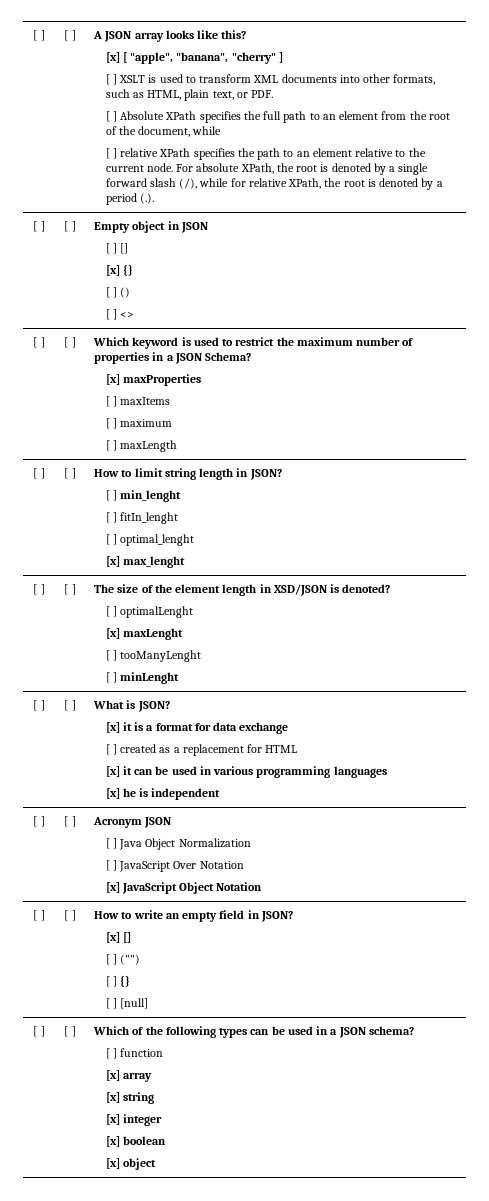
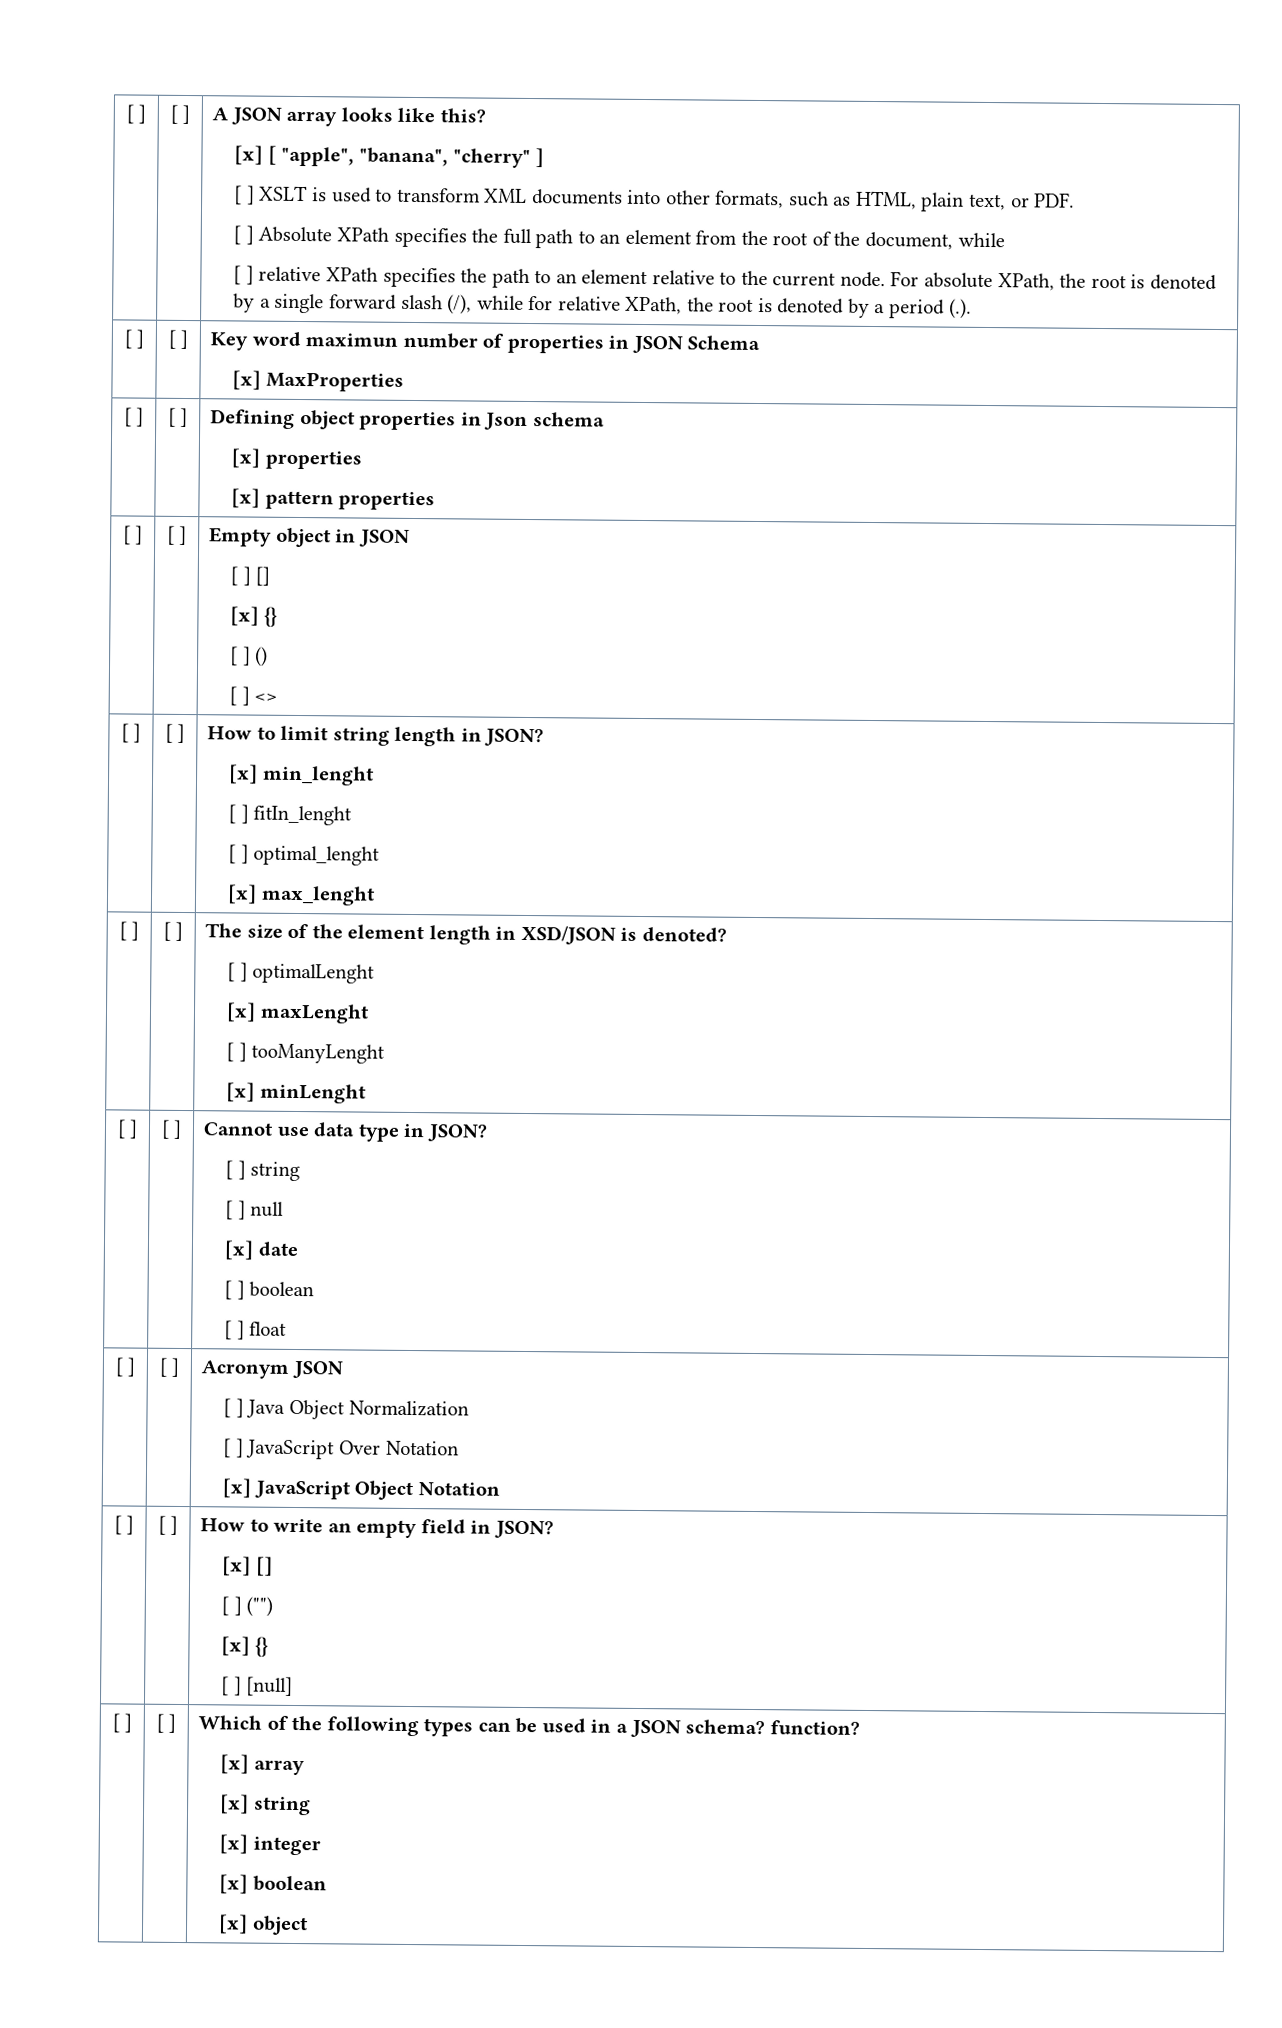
+ [ ] | [ ] | Key word maximun number of properties in JSON Schema
+ [x] MaxProperties
+ [ ] | [ ] | Defining object properties in Json schema
+ [x] properties
+ [x] pattern properties
- [ ] | [ ] | Which keyword is used to restrict the maximum number of properties in a JSON Schema?
- [x] maxProperties
- [ ] maxItems
- [ ] maximum
- [ ] maxLength
  [ ] | [ ] | How to limit string length in JSON?
- [ ] min_lenght
+ [x] min_lenght
  [ ] | [ ] | The size of the element length in XSD/JSON is denoted?
  [ ] optimalLenght
  [x] maxLenght
  [ ] tooManyLenght
- [ ] minLenght
+ [x] minLenght
- [ ] | [ ] | What is JSON?
- [x] it is a format for data exchange
- [ ] created as a replacement for HTML
- [x] it can be used in various programming languages
- [x] he is independent
+ [ ] | [ ] | Cannot use data type in JSON?
+ [ ] string
+ [ ] null
+ [x] date
+ [ ] boolean
+ [ ] float
  [ ] | [ ] | How to write an empty field in JSON?
  [x] []
  [ ] ("")
- [ ] {}
+ [x] {}
- [ ] | [ ] | Which of the following types can be used in a JSON schema?
- [ ] function
+ [ ] | [ ] | Which of the following types can be used in a JSON schema? function?

